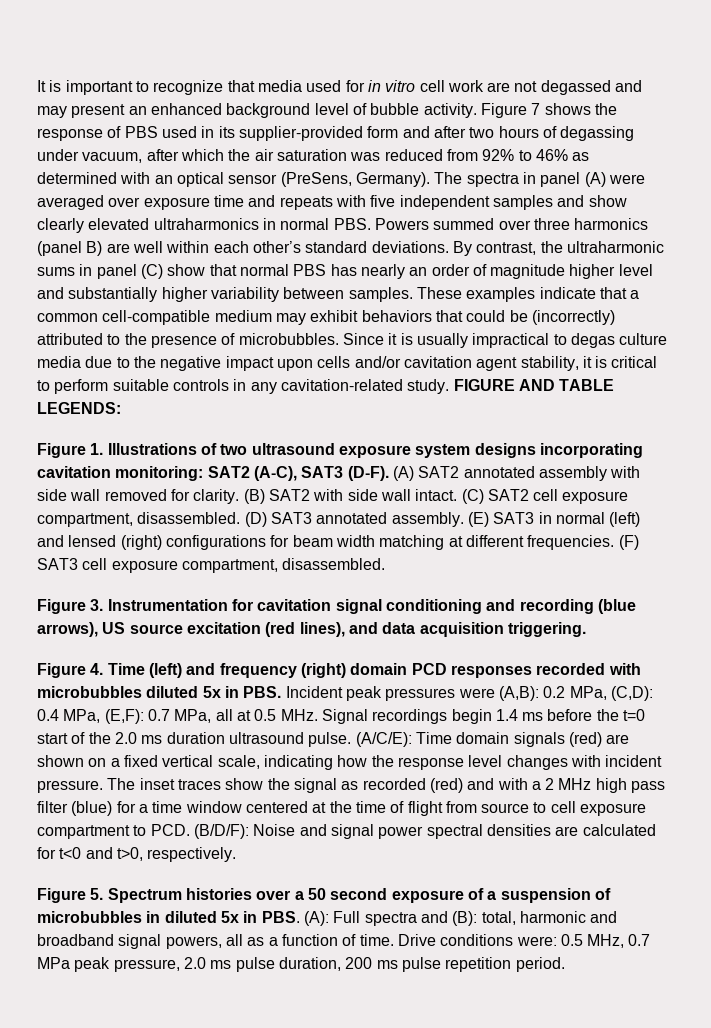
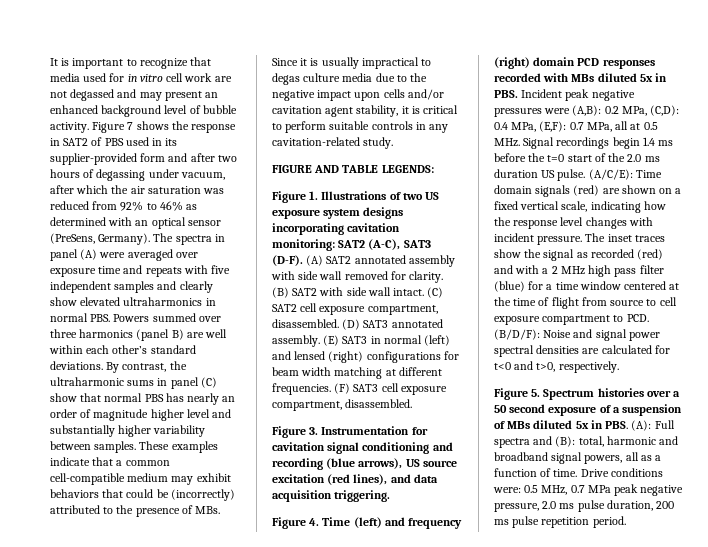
- Figure 7 shows the response of PBS used in its supplier-provided form and after two hours of degassing under vacuum, after which the air saturation was reduced from 92% to 46% as determined with an optical sensor (PreSens, Germany).
+ Figure 7 shows the response in SAT2 of PBS used in its supplier-provided form and after two hours of degassing under vacuum, after which the air saturation was reduced from 92% to 46% as determined with an optical sensor (PreSens, Germany).
- The spectra in panel (A) were averaged over exposure time and repeats with five independent samples and show clearly elevated ultraharmonics in normal PBS. Powers summed over three harmonics (panel B) are well within each other’s standard deviations.
+ The spectra in panel (A) were averaged over exposure time and repeats with five independent samples and clearly show elevated ultraharmonics in normal PBS. Powers summed over three harmonics (panel B) are well within each other’s standard deviations.
- These examples indicate that a common cell-compatible medium may exhibit behaviors that could be (incorrectly) attributed to the presence of microbubbles. Since it is usually impractical to degas culture media due to the negative impact upon cells and/or cavitation agent stability, it is critical to perform suitable controls in any cavitation-related study. FIGURE AND TABLE LEGENDS:
+ These examples indicate that a common cell-compatible medium may exhibit behaviors that could be (incorrectly) attributed to the presence of MBs. Since it is usually impractical to degas culture media due to the negative impact upon cells and/or cavitation agent stability, it is critical to perform suitable controls in any cavitation-related study.
+ FIGURE AND TABLE LEGENDS:
- Figure 1. Illustrations of two ultrasound exposure system designs incorporating cavitation monitoring: SAT2 (A-C), SAT3 (D-F).
+ Figure 1. Illustrations of two US exposure system designs incorporating cavitation monitoring: SAT2 (A-C), SAT3 (D-F).
- Figure 4. Time (left) and frequency (right) domain PCD responses recorded with microbubbles diluted 5x in PBS. Incident peak pressures were (A,B): 0.2 MPa, (C,D): 0.4 MPa, (E,F): 0.7 MPa, all at 0.5 MHz. Signal recordings begin 1.4 ms before the t=0 start of the 2.0 ms duration ultrasound pulse.
+ Figure 4. Time (left) and frequency (right) domain PCD responses recorded with MBs diluted 5x in PBS. Incident peak negative pressures were (A,B): 0.2 MPa, (C,D): 0.4 MPa, (E,F): 0.7 MPa, all at 0.5 MHz. Signal recordings begin 1.4 ms before the t=0 start of the 2.0 ms duration US pulse.
- Figure 5. Spectrum histories over a 50 second exposure of a suspension of microbubbles in diluted 5x in PBS. (A): Full spectra and (B): total, harmonic and broadband signal powers, all as a function of time.
+ Figure 5. Spectrum histories over a 50 second exposure of a suspension of MBs diluted 5x in PBS. (A): Full spectra and (B): total, harmonic and broadband signal powers, all as a function of time.
- Drive conditions were: 0.5 MHz, 0.7 MPa peak pressure, 2.0 ms pulse duration, 200 ms pulse repetition period.
+ Drive conditions were: 0.5 MHz, 0.7 MPa peak negative pressure, 2.0 ms pulse duration, 200 ms pulse repetition period.

